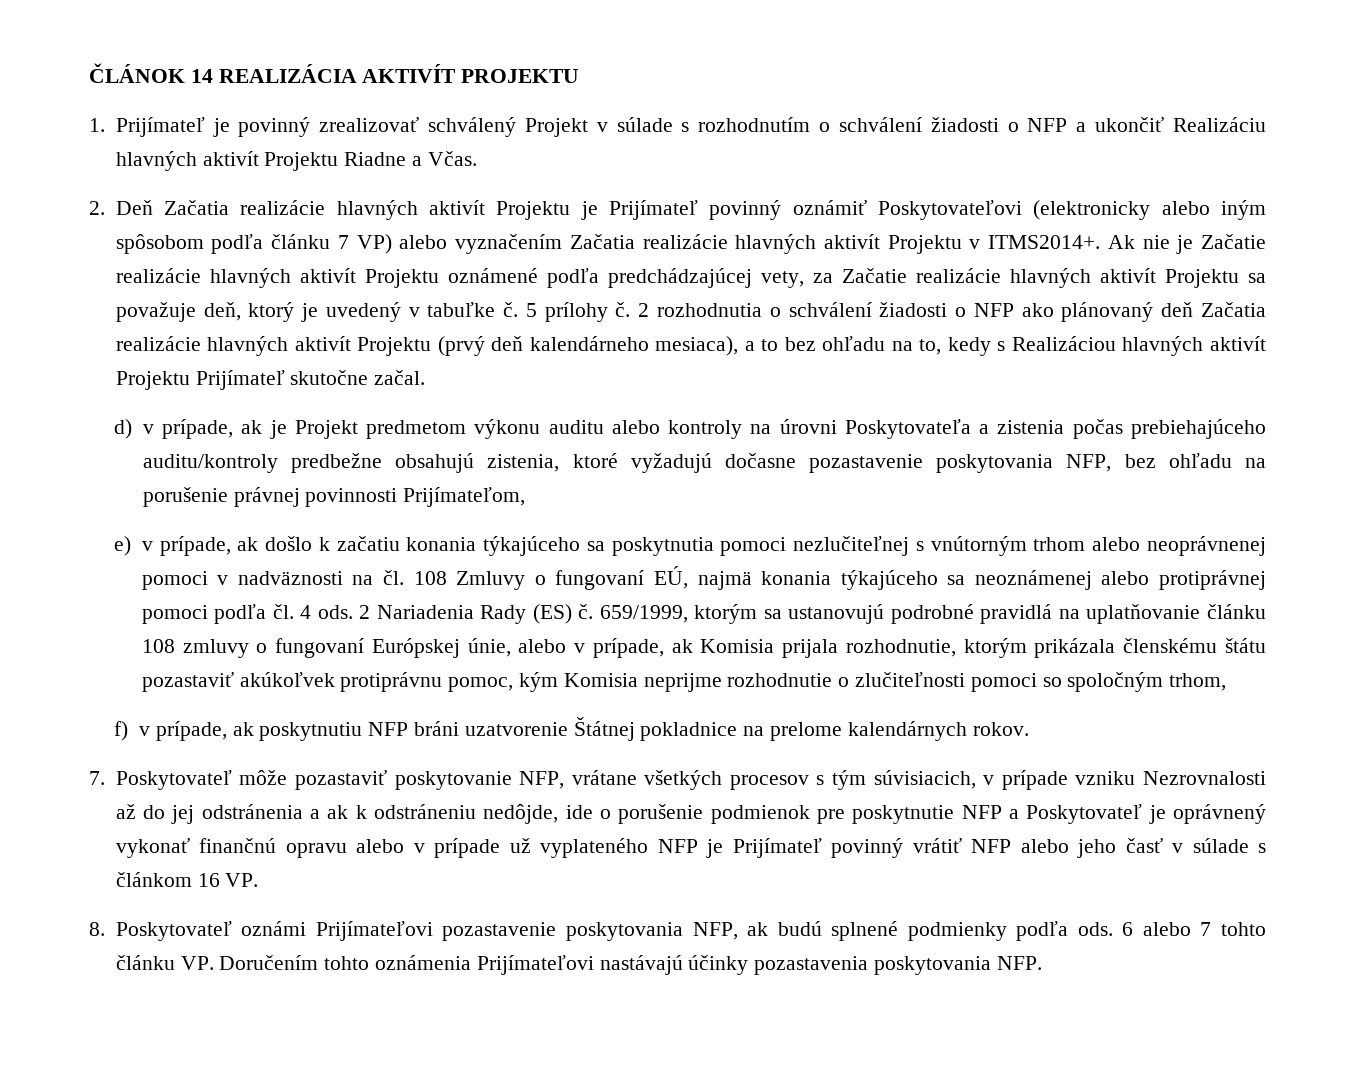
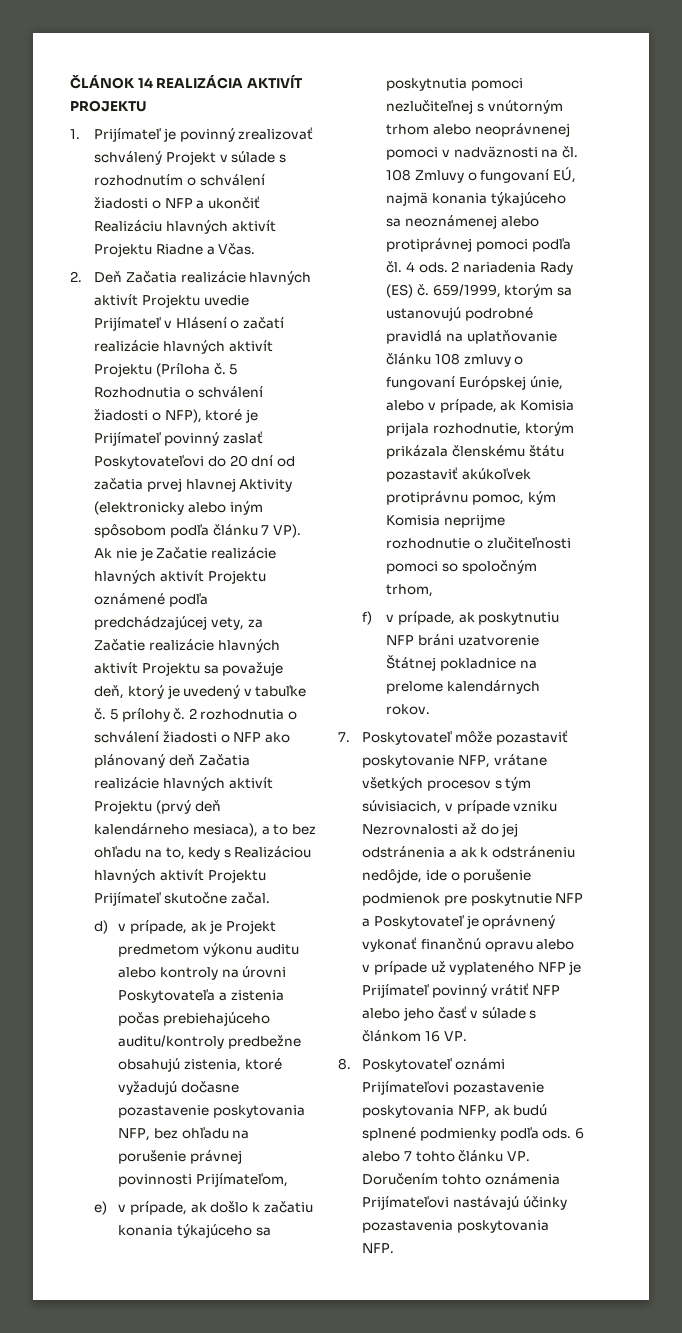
- 2. Deň Začatia realizácie hlavných aktivít Projektu je Prijímateľ povinný oznámiť Poskytovateľovi (elektronicky alebo iným spôsobom podľa článku 7 VP) alebo vyznačením Začatia realizácie hlavných aktivít Projektu v ITMS2014+. Ak nie je Začatie realizácie hlavných aktivít Projektu oznámené podľa predchádzajúcej vety, za Začatie realizácie hlavných aktivít Projektu sa považuje deň, ktorý je uvedený v tabuľke č.
+ 2. Deň Začatia realizácie hlavných aktivít Projektu uvedie Prijímateľ v Hlásení o začatí realizácie hlavných aktivít Projektu (Príloha č. 5 Rozhodnutia o schválení žiadosti o NFP), ktoré je Prijímateľ povinný zaslať Poskytovateľovi do 20 dní od začatia prvej hlavnej Aktivity (elektronicky alebo iným spôsobom podľa článku 7 VP). Ak nie je Začatie realizácie hlavných aktivít Projektu oznámené podľa predchádzajúcej vety, za Začatie realizácie hlavných aktivít Projektu sa považuje deň, ktorý je uvedený v tabuľke č.
- 2 Nariadenia Rady (ES) č.
+ 2 nariadenia Rady (ES) č.

